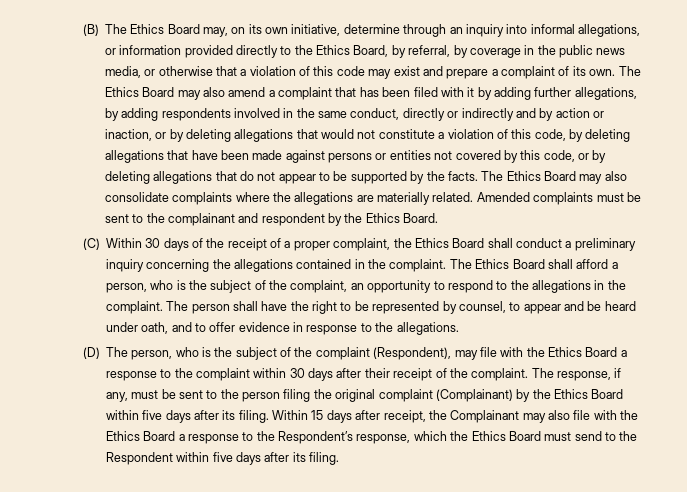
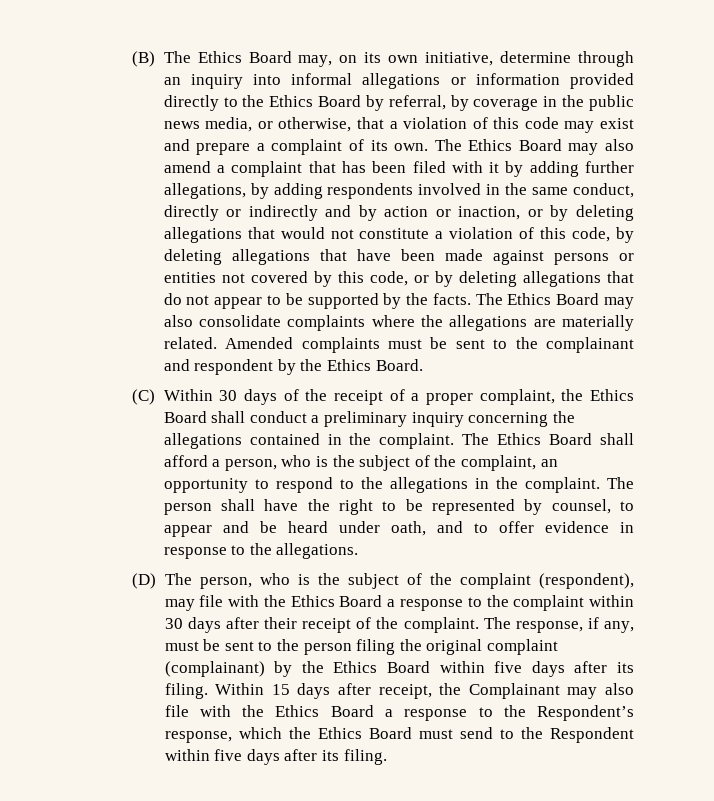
- (B) The Ethics Board may, on its own initiative, determine through an inquiry into informal allegations, or information provided directly to the Ethics Board, by referral, by coverage in the public news media, or otherwise that a violation of this code may exist and prepare a complaint of its own.
+ (B) The Ethics Board may, on its own initiative, determine through an inquiry into informal allegations or information provided directly to the Ethics Board by referral, by coverage in the public news media, or otherwise, that a violation of this code may exist and prepare a complaint of its own.
- (D) The person, who is the subject of the complaint (Respondent), may file with the Ethics Board a response to the complaint within 30 days after their receipt of the complaint.
+ (D) The person, who is the subject of the complaint (respondent), may file with the Ethics Board a response to the complaint within 30 days after their receipt of the complaint.
- The response, if any, must be sent to the person filing the original complaint (Complainant) by the Ethics Board within five days after its filing.
+ The response, if any, must be sent to the person filing the original complaint (complainant) by the Ethics Board within five days after its filing.

